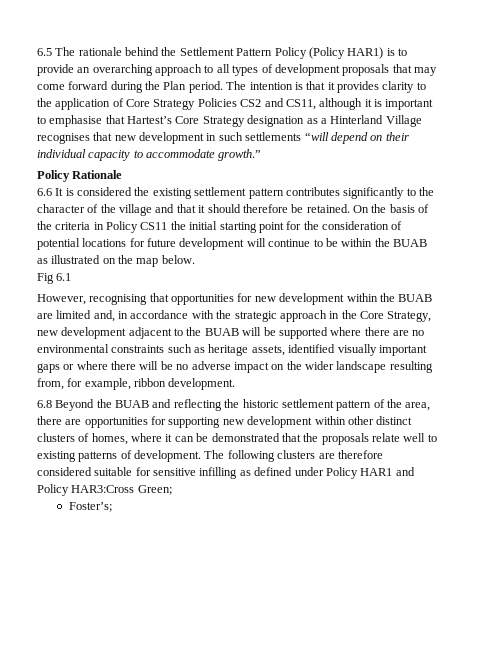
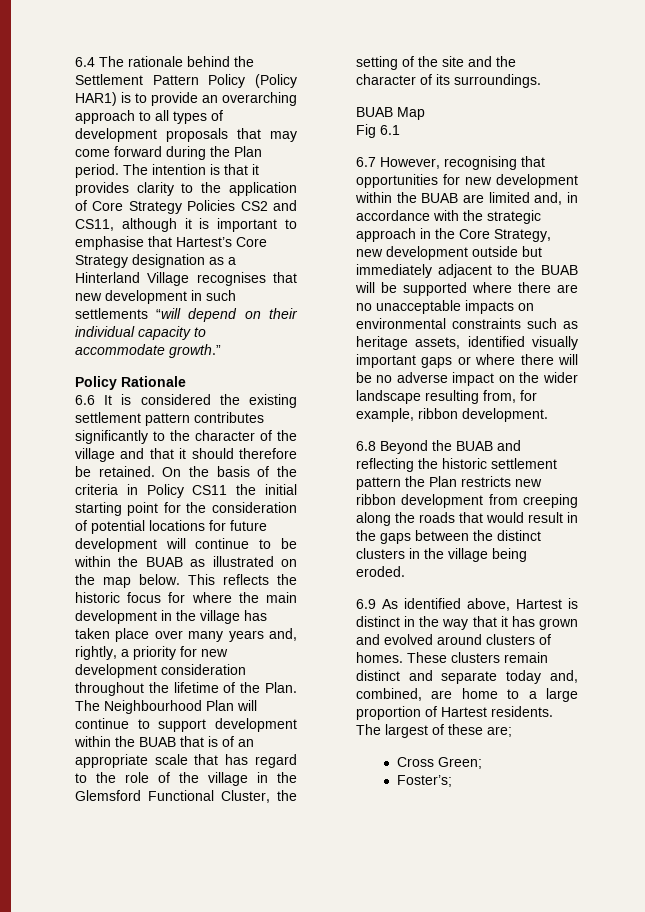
- 6.5 The rationale behind the Settlement Pattern Policy (Policy HAR1) is to provide an overarching approach to all types of development proposals that may come forward during the Plan period.
+ 6.4 The rationale behind the Settlement Pattern Policy (Policy HAR1) is to provide an overarching approach to all types of development proposals that may come forward during the Plan period.
+ This reflects the historic focus for where the main development in the village has taken place over many years and, rightly, a priority for new development consideration throughout the lifetime of the Plan. The Neighbourhood Plan will continue to support development within the BUAB that is of an appropriate scale that has regard to the role of the village in the Glemsford Functional Cluster, the setting of the site and the character of its surroundings.
+ BUAB Map
- However, recognising that opportunities for new development within the BUAB are limited and, in accordance with the strategic approach in the Core Strategy, new development adjacent to the BUAB will be supported where there are no environmental constraints such as heritage assets, identified visually important gaps or where there will be no adverse impact on the wider landscape resulting from, for example, ribbon development.
+ 6.7 However, recognising that opportunities for new development within the BUAB are limited and, in accordance with the strategic approach in the Core Strategy, new development outside but immediately adjacent to the BUAB will be supported where there are no unacceptable impacts on environmental constraints such as heritage assets, identified visually important gaps or where there will be no adverse impact on the wider landscape resulting from, for example, ribbon development.
- 6.8 Beyond the BUAB and reflecting the historic settlement pattern of the area, there are opportunities for supporting new development within other distinct clusters of homes, where it can be demonstrated that the proposals relate well to existing patterns of development. The following clusters are therefore considered suitable for sensitive infilling as defined under Policy HAR1 and Policy HAR3:Cross Green;
+ 6.8 Beyond the BUAB and reflecting the historic settlement pattern the Plan restricts new ribbon development from creeping along the roads that would result in the gaps between the distinct clusters in the village being eroded.
+ 6.9 As identified above, Hartest is distinct in the way that it has grown and evolved around clusters of homes. These clusters remain distinct and separate today and, combined, are home to a large proportion of Hartest residents. The largest of these are;
+ Cross Green;

